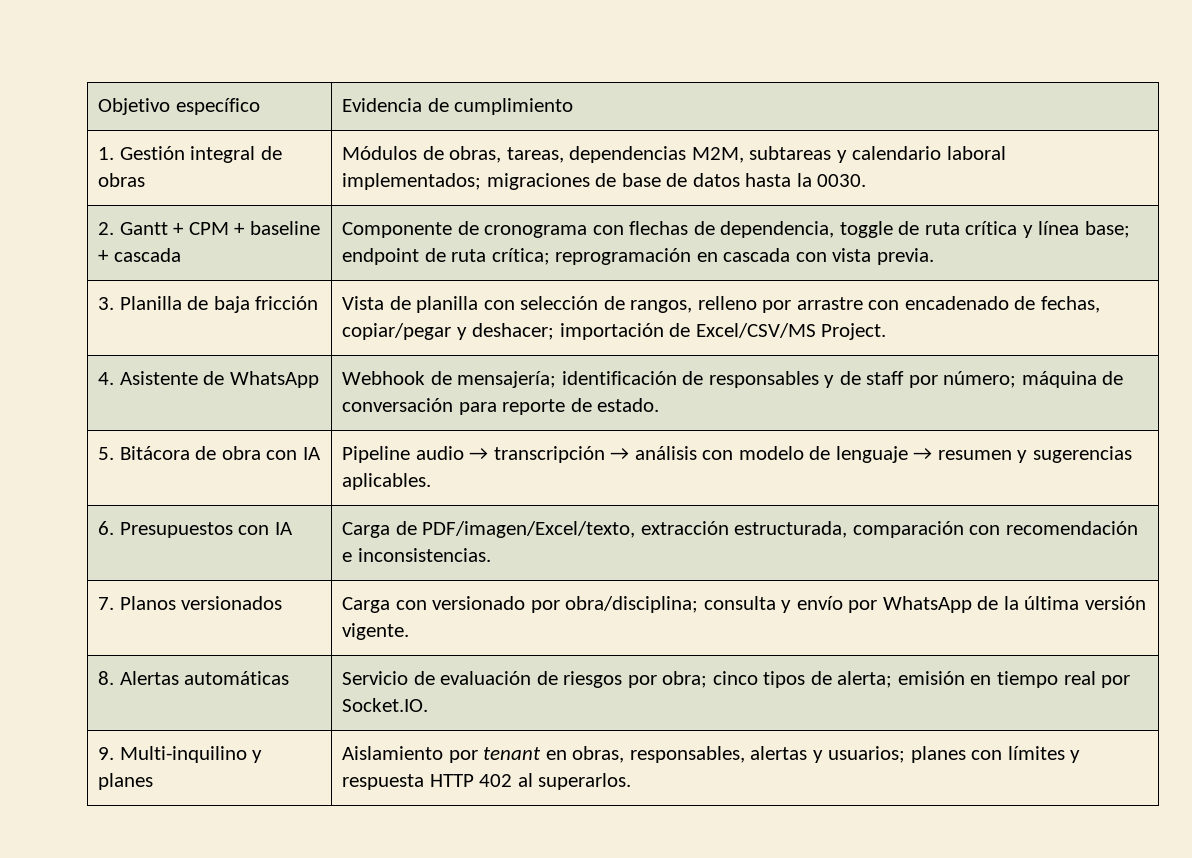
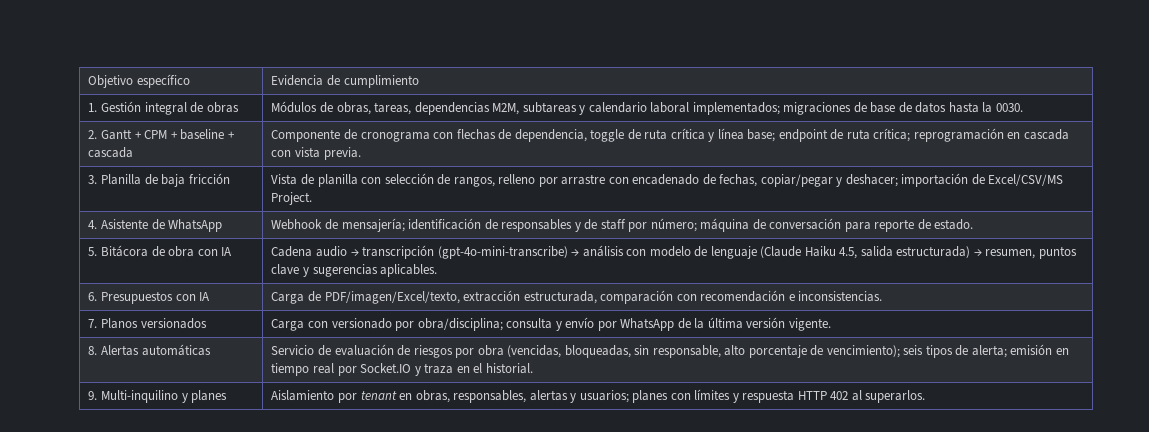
- 5. Bitácora de obra con IA | Pipeline audio → transcripción → análisis con modelo de lenguaje → resumen y sugerencias aplicables.
+ 5. Bitácora de obra con IA | Cadena audio → transcripción (gpt-4o-mini-transcribe) → análisis con modelo de lenguaje (Claude Haiku 4.5, salida estructurada) → resumen, puntos clave y sugerencias aplicables.
- 8. Alertas automáticas | Servicio de evaluación de riesgos por obra; cinco tipos de alerta; emisión en tiempo real por Socket.IO.
+ 8. Alertas automáticas | Servicio de evaluación de riesgos por obra (vencidas, bloqueadas, sin responsable, alto porcentaje de vencimiento); seis tipos de alerta; emisión en tiempo real por Socket.IO y traza en el historial.

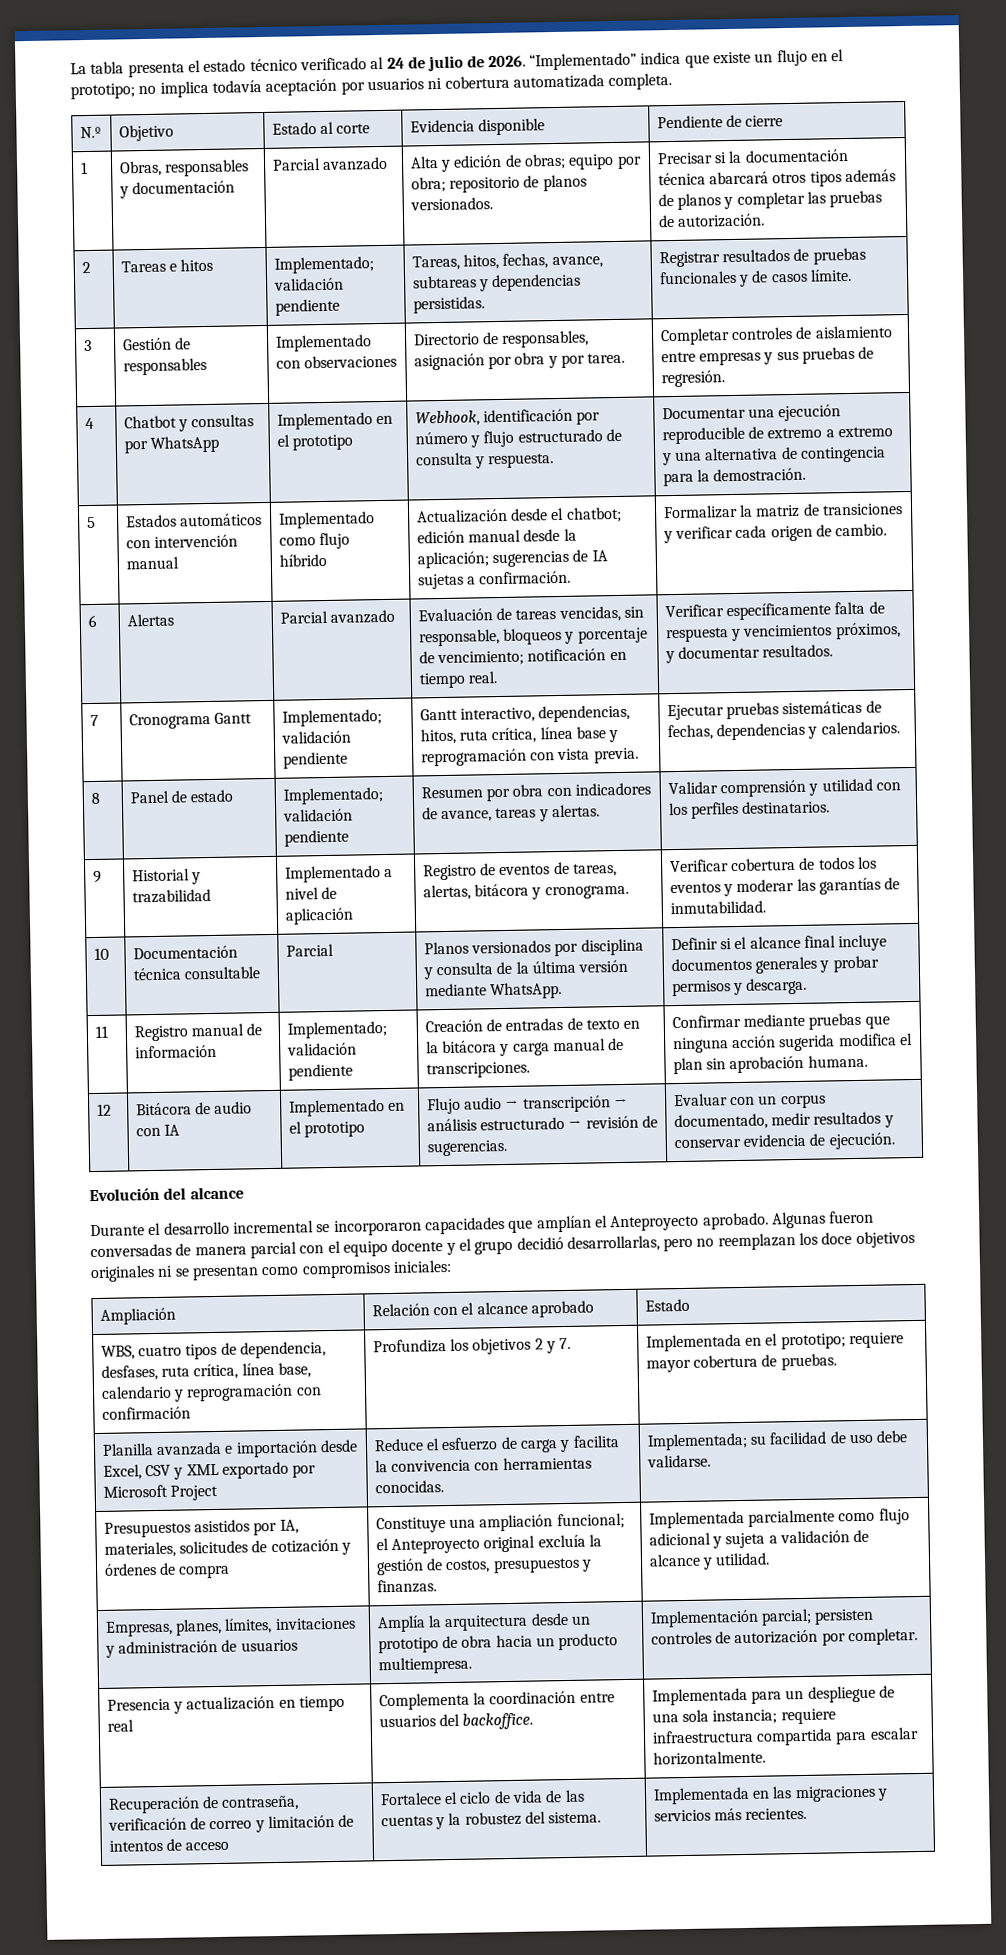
- Objetivo específico | Evidencia de cumplimiento
- 1. Gestión integral de obras | Módulos de obras, tareas, dependencias M2M, subtareas y calendario laboral implementados; migraciones de base de datos hasta la 0030.
- 2. Gantt + CPM + baseline + cascada | Componente de cronograma con flechas de dependencia, toggle de ruta crítica y línea base; endpoint de ruta crítica; reprogramación en cascada con vista previa.
- 3. Planilla de baja fricción | Vista de planilla con selección de rangos, relleno por arrastre con encadenado de fechas, copiar/pegar y deshacer; importación de Excel/CSV/MS Project.
- 4. Asistente de WhatsApp | Webhook de mensajería; identificación de responsables y de staff por número; máquina de conversación para reporte de estado.
- 5. Bitácora de obra con IA | Cadena audio → transcripción (gpt-4o-mini-transcribe) → análisis con modelo de lenguaje (Claude Haiku 4.5, salida estructurada) → resumen, puntos clave y sugerencias aplicables.
- 6. Presupuestos con IA | Carga de PDF/imagen/Excel/texto, extracción estructurada, comparación con recomendación e inconsistencias.
- 7. Planos versionados | Carga con versionado por obra/disciplina; consulta y envío por WhatsApp de la última versión vigente.
- 8. Alertas automáticas | Servicio de evaluación de riesgos por obra (vencidas, bloqueadas, sin responsable, alto porcentaje de vencimiento); seis tipos de alerta; emisión en tiempo real por Socket.IO y traza en el historial.
- 9. Multi-inquilino y planes | Aislamiento por tenant en obras, responsables, alertas y usuarios; planes con límites y respuesta HTTP 402 al superarlos.
+ La tabla presenta el estado técnico verificado al 24 de julio de 2026. “Implementado” indica que existe un flujo en el prototipo; no implica todavía aceptación por usuarios ni cobertura automatizada completa.
+ N.º | Objetivo | Estado al corte | Evidencia disponible | Pendiente de cierre
+ 1 | Obras, responsables y documentación | Parcial avanzado | Alta y edición de obras; equipo por obra; repositorio de planos versionados. | Precisar si la documentación técnica abarcará otros tipos además de planos y completar las pruebas de autorización.
+ 2 | Tareas e hitos | Implementado; validación pendiente | Tareas, hitos, fechas, avance, subtareas y dependencias persistidas. | Registrar resultados de pruebas funcionales y de casos límite.
+ 3 | Gestión de responsables | Implementado con observaciones | Directorio de responsables, asignación por obra y por tarea. | Completar controles de aislamiento entre empresas y sus pruebas de regresión.
+ 4 | Chatbot y consultas por WhatsApp | Implementado en el prototipo | Webhook, identificación por número y flujo estructurado de consulta y respuesta. | Documentar una ejecución reproducible de extremo a extremo y una alternativa de contingencia para la demostración.
+ 5 | Estados automáticos con intervención manual | Implementado como flujo híbrido | Actualización desde el chatbot; edición manual desde la aplicación; sugerencias de IA sujetas a confirmación. | Formalizar la matriz de transiciones y verificar cada origen de cambio.
+ 6 | Alertas | Parcial avanzado | Evaluación de tareas vencidas, sin responsable, bloqueos y porcentaje de vencimiento; notificación en tiempo real. | Verificar específicamente falta de respuesta y vencimientos próximos, y documentar resultados.
+ 7 | Cronograma Gantt | Implementado; validación pendiente | Gantt interactivo, dependencias, hitos, ruta crítica, línea base y reprogramación con vista previa. | Ejecutar pruebas sistemáticas de fechas, dependencias y calendarios.
+ 8 | Panel de estado | Implementado; validación pendiente | Resumen por obra con indicadores de avance, tareas y alertas. | Validar comprensión y utilidad con los perfiles destinatarios.
+ 9 | Historial y trazabilidad | Implementado a nivel de aplicación | Registro de eventos de tareas, alertas, bitácora y cronograma. | Verificar cobertura de todos los eventos y moderar las garantías de inmutabilidad.
+ 10 | Documentación técnica consultable | Parcial | Planos versionados por disciplina y consulta de la última versión mediante WhatsApp. | Definir si el alcance final incluye documentos generales y probar permisos y descarga.
+ 11 | Registro manual de información | Implementado; validación pendiente | Creación de entradas de texto en la bitácora y carga manual de transcripciones. | Confirmar mediante pruebas que ninguna acción sugerida modifica el plan sin aprobación humana.
+ 12 | Bitácora de audio con IA | Implementado en el prototipo | Flujo audio → transcripción → análisis estructurado → revisión de sugerencias. | Evaluar con un corpus documentado, medir resultados y conservar evidencia de ejecución.
+ Evolución del alcance
+ Durante el desarrollo incremental se incorporaron capacidades que amplían el Anteproyecto aprobado. Algunas fueron conversadas de manera parcial con el equipo docente y el grupo decidió desarrollarlas, pero no reemplazan los doce objetivos originales ni se presentan como compromisos iniciales:
+ Ampliación | Relación con el alcance aprobado | Estado
+ WBS, cuatro tipos de dependencia, desfases, ruta crítica, línea base, calendario y reprogramación con confirmación | Profundiza los objetivos 2 y 7. | Implementada en el prototipo; requiere mayor cobertura de pruebas.
+ Planilla avanzada e importación desde Excel, CSV y XML exportado por Microsoft Project | Reduce el esfuerzo de carga y facilita la convivencia con herramientas conocidas. | Implementada; su facilidad de uso debe validarse.
+ Presupuestos asistidos por IA, materiales, solicitudes de cotización y órdenes de compra | Constituye una ampliación funcional; el Anteproyecto original excluía la gestión de costos, presupuestos y finanzas. | Implementada parcialmente como flujo adicional y sujeta a validación de alcance y utilidad.
+ Empresas, planes, límites, invitaciones y administración de usuarios | Amplía la arquitectura desde un prototipo de obra hacia un producto multiempresa. | Implementación parcial; persisten controles de autorización por completar.
+ Presencia y actualización en tiempo real | Complementa la coordinación entre usuarios del backoffice. | Implementada para un despliegue de una sola instancia; requiere infraestructura compartida para escalar horizontalmente.
+ Recuperación de contraseña, verificación de correo y limitación de intentos de acceso | Fortalece el ciclo de vida de las cuentas y la robustez del sistema. | Implementada en las migraciones y servicios más recientes.

